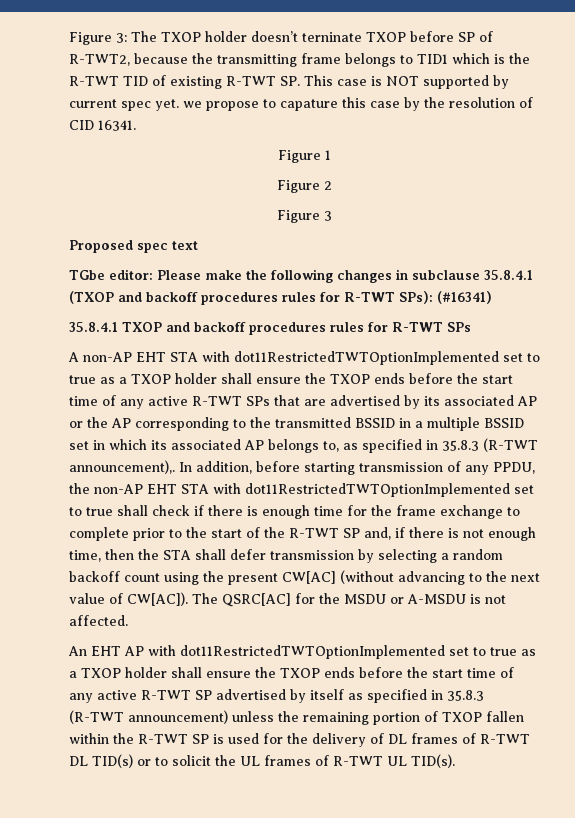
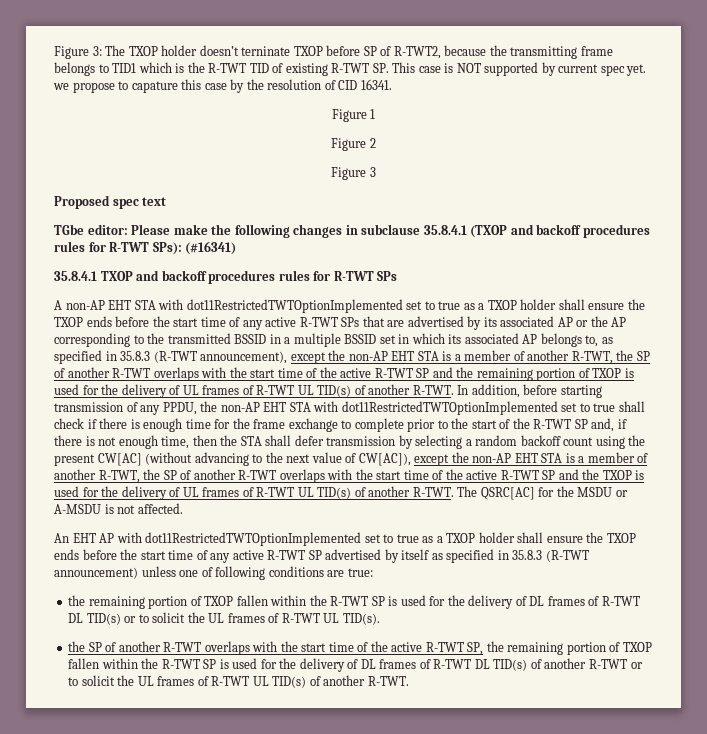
- A non-AP EHT STA with dot11RestrictedTWTOptionImplemented set to true as a TXOP holder shall ensure the TXOP ends before the start time of any active R-TWT SPs that are advertised by its associated AP or the AP corresponding to the transmitted BSSID in a multiple BSSID set in which its associated AP belongs to, as specified in 35.8.3 (R-TWT announcement),.
+ A non-AP EHT STA with dot11RestrictedTWTOptionImplemented set to true as a TXOP holder shall ensure the TXOP ends before the start time of any active R-TWT SPs that are advertised by its associated AP or the AP corresponding to the transmitted BSSID in a multiple BSSID set in which its associated AP belongs to, as specified in 35.8.3 (R-TWT announcement), except the non-AP EHT STA is a member of another R-TWT, the SP of another R-TWT overlaps with the start time of the active R-TWT SP and the remaining portion of TXOP is used for the delivery of UL frames of R-TWT UL TID(s) of another R-TWT.
- In addition, before starting transmission of any PPDU, the non-AP EHT STA with dot11RestrictedTWTOptionImplemented set to true shall check if there is enough time for the frame exchange to complete prior to the start of the R-TWT SP and, if there is not enough time, then the STA shall defer transmission by selecting a random backoff count using the present CW[AC] (without advancing to the next value of CW[AC]).
+ In addition, before starting transmission of any PPDU, the non-AP EHT STA with dot11RestrictedTWTOptionImplemented set to true shall check if there is enough time for the frame exchange to complete prior to the start of the R-TWT SP and, if there is not enough time, then the STA shall defer transmission by selecting a random backoff count using the present CW[AC] (without advancing to the next value of CW[AC]), except the non-AP EHT STA is a member of another R-TWT, the SP of another R-TWT overlaps with the start time of the active R-TWT SP and the TXOP is used for the delivery of UL frames of R-TWT UL TID(s) of another R-TWT.
- An EHT AP with dot11RestrictedTWTOptionImplemented set to true as a TXOP holder shall ensure the TXOP ends before the start time of any active R-TWT SP advertised by itself as specified in 35.8.3 (R-TWT announcement) unless the remaining portion of TXOP fallen within the R-TWT SP is used for the delivery of DL frames of R-TWT DL TID(s) or to solicit the UL frames of R-TWT UL TID(s).
+ An EHT AP with dot11RestrictedTWTOptionImplemented set to true as a TXOP holder shall ensure the TXOP ends before the start time of any active R-TWT SP advertised by itself as specified in 35.8.3 (R-TWT announcement) unless one of following conditions are true:
+ the remaining portion of TXOP fallen within the R-TWT SP is used for the delivery of DL frames of R-TWT DL TID(s) or to solicit the UL frames of R-TWT UL TID(s).
+ the SP of another R-TWT overlaps with the start time of the active R-TWT SP, the remaining portion of TXOP fallen within the R-TWT SP is used for the delivery of DL frames of R-TWT DL TID(s) of another R-TWT or to solicit the UL frames of R-TWT UL TID(s) of another R-TWT.

